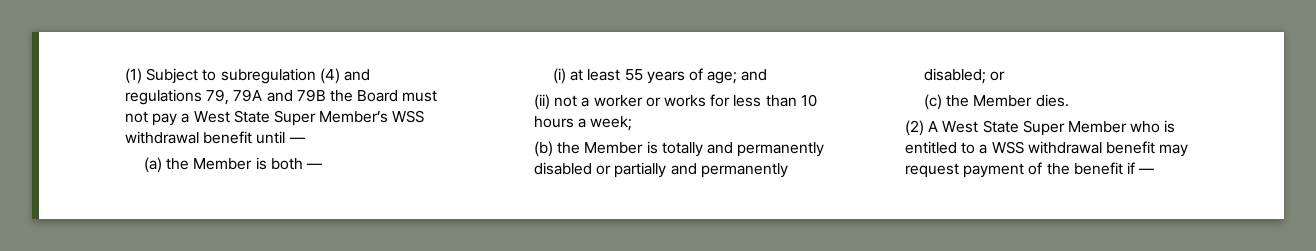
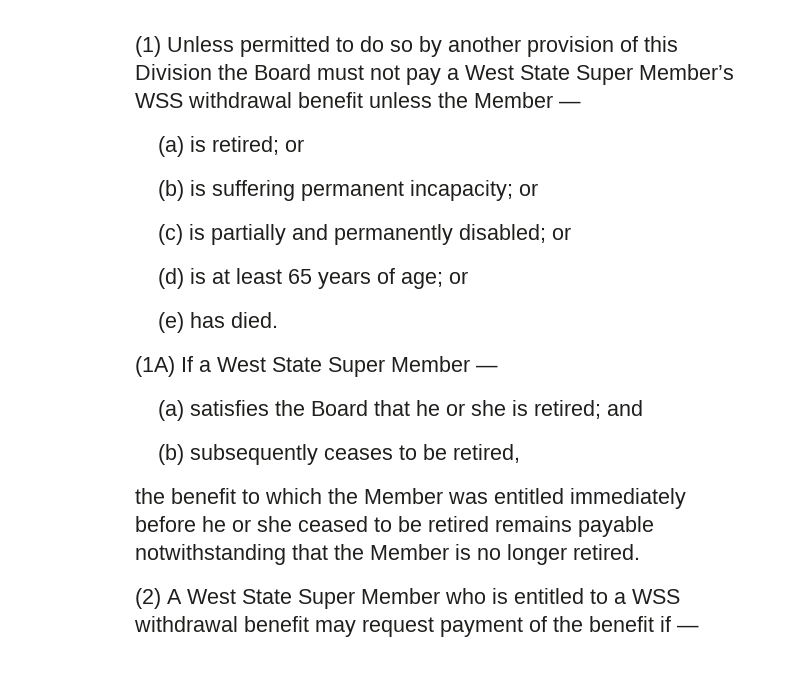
- (1) Subject to subregulation (4) and regulations 79, 79A and 79B the Board must not pay a West State Super Member’s WSS withdrawal benefit until —
- (a) the Member is both —
- (i) at least 55 years of age; and
- (ii) not a worker or works for less than 10 hours a week;
- (b) the Member is totally and permanently disabled or partially and permanently disabled; or
+ (1) Unless permitted to do so by another provision of this Division the Board must not pay a West State Super Member’s WSS withdrawal benefit unless the Member —
+ (a) is retired; or
+ (b) is suffering permanent incapacity; or
+ (c) is partially and permanently disabled; or
- (c) the Member dies.
+ (d) is at least 65 years of age; or
+ (e) has died.
+ (1A) If a West State Super Member —
+ (a) satisfies the Board that he or she is retired; and
+ (b) subsequently ceases to be retired,
+ the benefit to which the Member was entitled immediately before he or she ceased to be retired remains payable notwithstanding that the Member is no longer retired.

